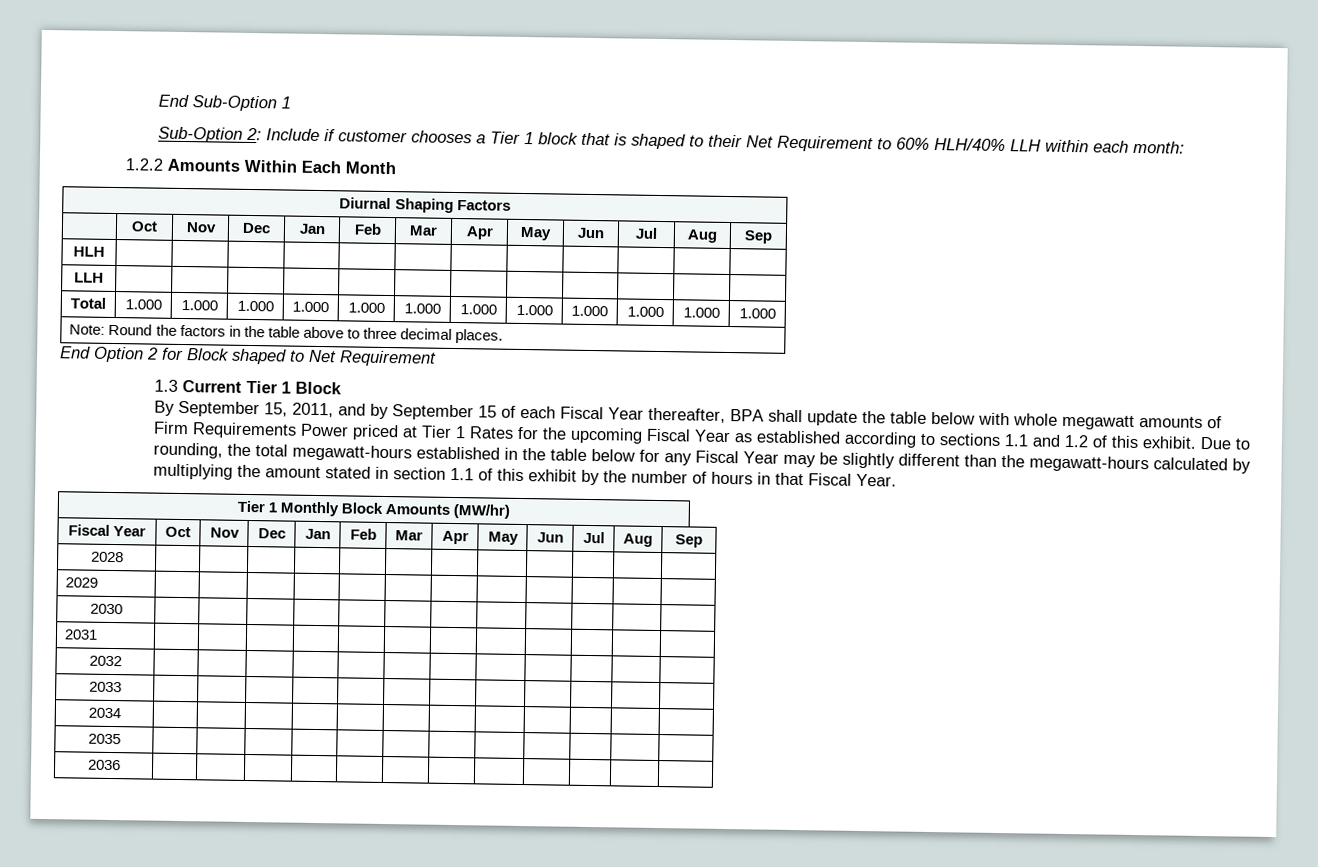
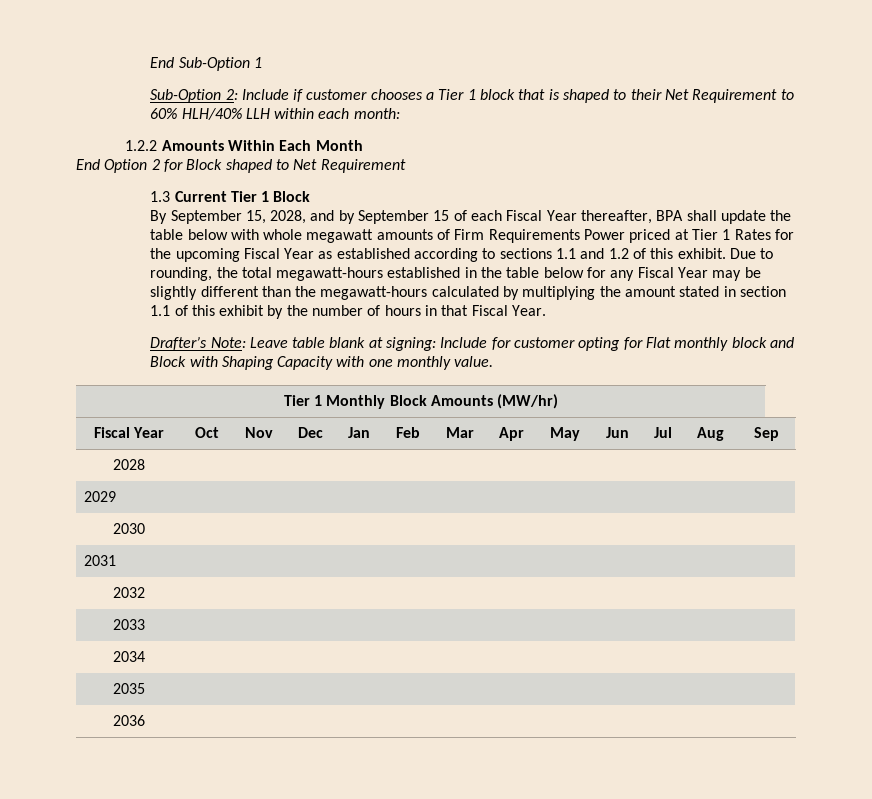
- Diurnal Shaping Factors
- | Oct | Nov | Dec | Jan | Feb | Mar | Apr | May | Jun | Jul | Aug | Sep
- HLH | | | | | | | | | | | |
- LLH | | | | | | | | | | | |
- Total | 1.000 | 1.000 | 1.000 | 1.000 | 1.000 | 1.000 | 1.000 | 1.000 | 1.000 | 1.000 | 1.000 | 1.000
- Note: Round the factors in the table above to three decimal places.
- By September 15, 2011, and by September 15 of each Fiscal Year thereafter, BPA shall update the table below with whole megawatt amounts of Firm Requirements Power priced at Tier 1 Rates for the upcoming Fiscal Year as established according to sections 1.1 and 1.2 of this exhibit.
+ By September 15, 2028, and by September 15 of each Fiscal Year thereafter, BPA shall update the table below with whole megawatt amounts of Firm Requirements Power priced at Tier 1 Rates for the upcoming Fiscal Year as established according to sections 1.1 and 1.2 of this exhibit.
+ Drafter’s Note: Leave table blank at signing: Include for customer opting for Flat monthly block and Block with Shaping Capacity with one monthly value.

